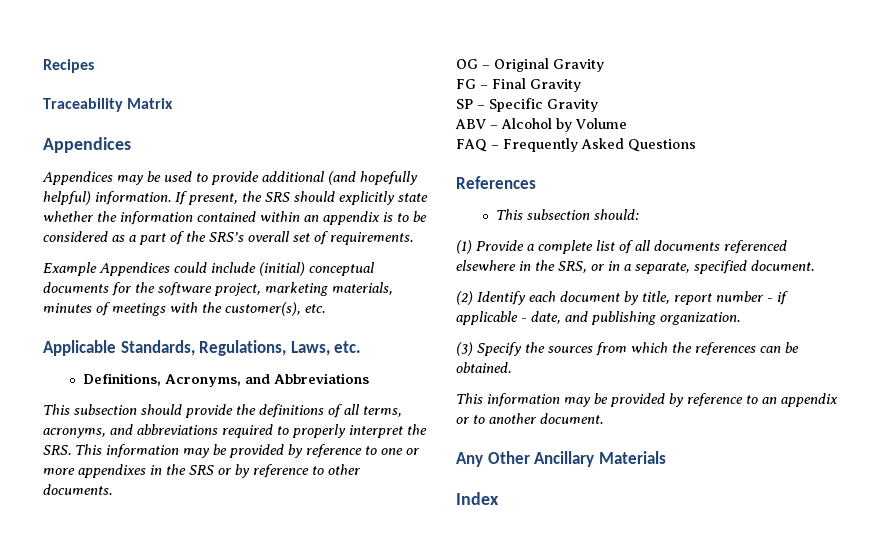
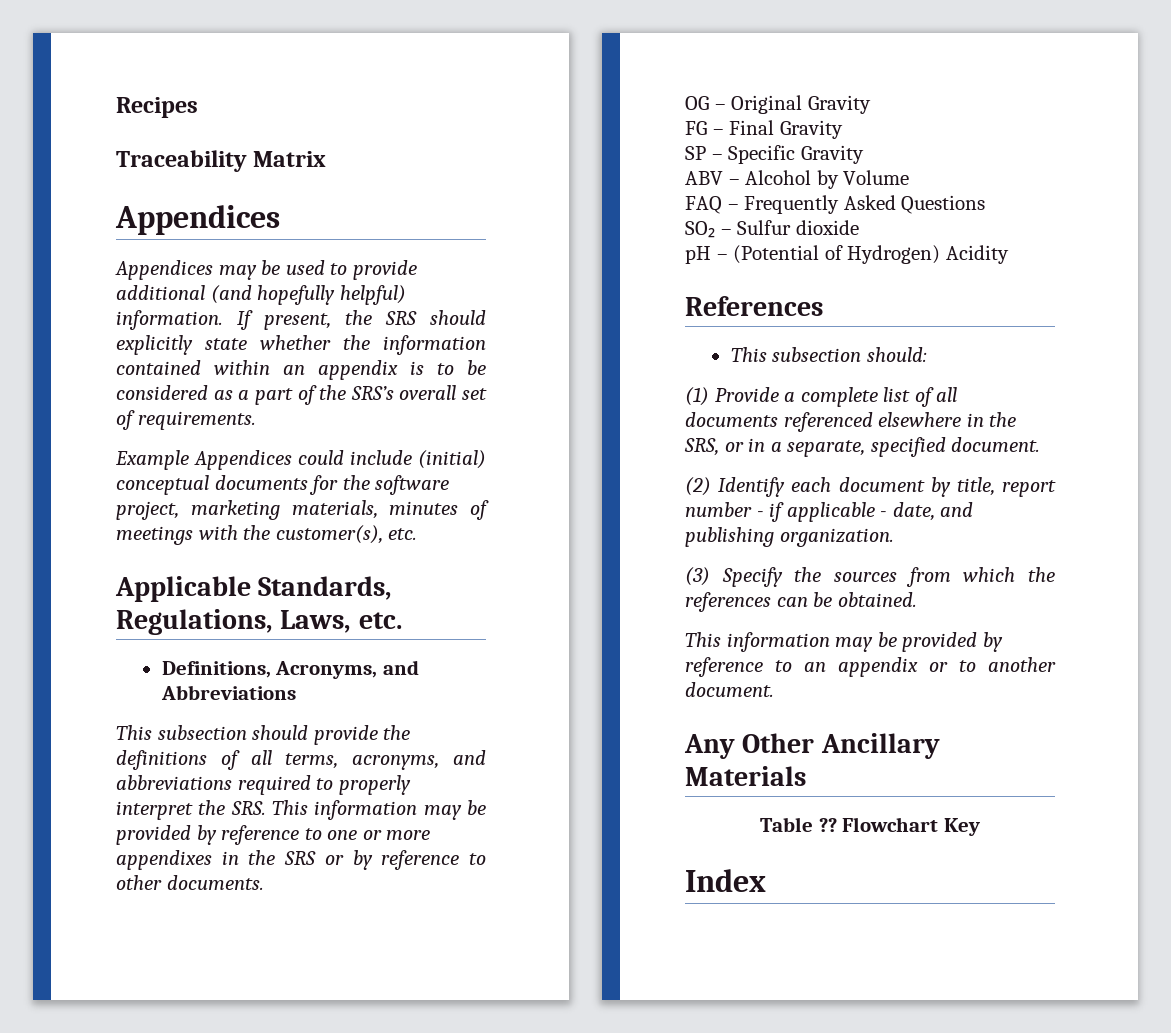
+ SO₂ – Sulfur dioxide
+ pH – (Potential of Hydrogen) Acidity
+ Table ?? Flowchart Key

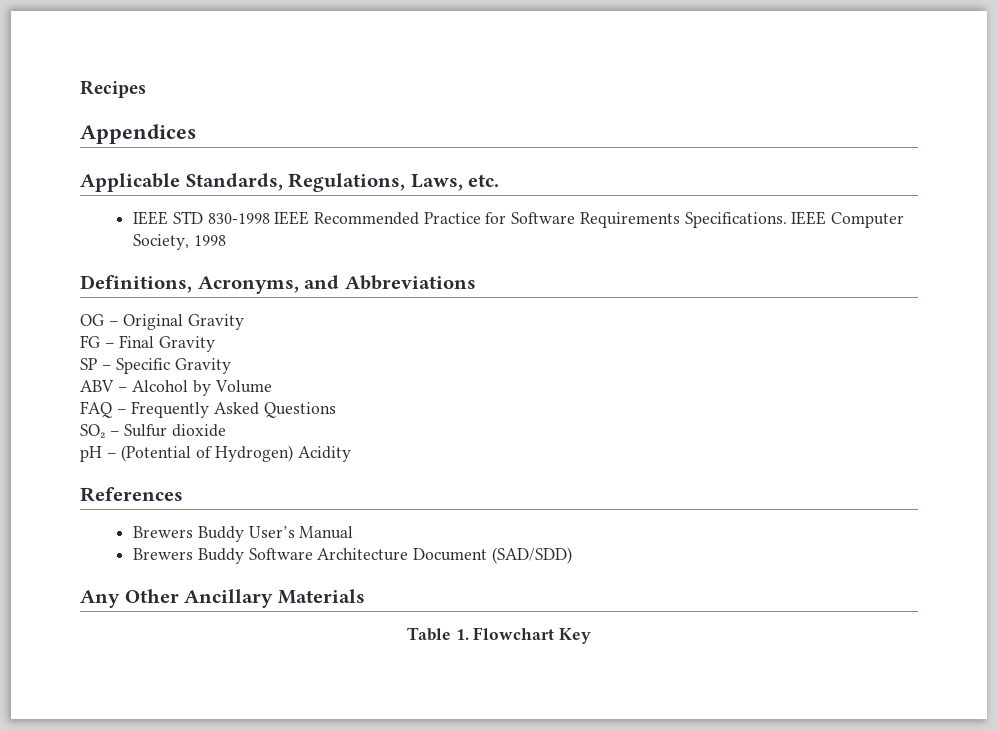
- Traceability Matrix
  Appendices
- Appendices may be used to provide additional (and hopefully helpful) information. If present, the SRS should explicitly state whether the information contained within an appendix is to be considered as a part of the SRS’s overall set of requirements.
- Example Appendices could include (initial) conceptual documents for the software project, marketing materials, minutes of meetings with the customer(s), etc.
+ IEEE STD 830-1998 IEEE Recommended Practice for Software Requirements Specifications. IEEE Computer Society, 1998
  Definitions, Acronyms, and Abbreviations
- This subsection should provide the definitions of all terms, acronyms, and abbreviations required to properly interpret the SRS. This information may be provided by reference to one or more appendixes in the SRS or by reference to other documents.
- This subsection should:
- (1) Provide a complete list of all documents referenced elsewhere in the SRS, or in a separate, specified document.
- (2) Identify each document by title, report number - if applicable - date, and publishing organization.
- (3) Specify the sources from which the references can be obtained.
- This information may be provided by reference to an appendix or to another document.
+ Brewers Buddy User’s Manual
+ Brewers Buddy Software Architecture Document (SAD/SDD)
- Table ?? Flowchart Key
+ Table 1. Flowchart Key
- Index

